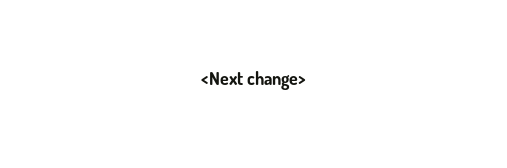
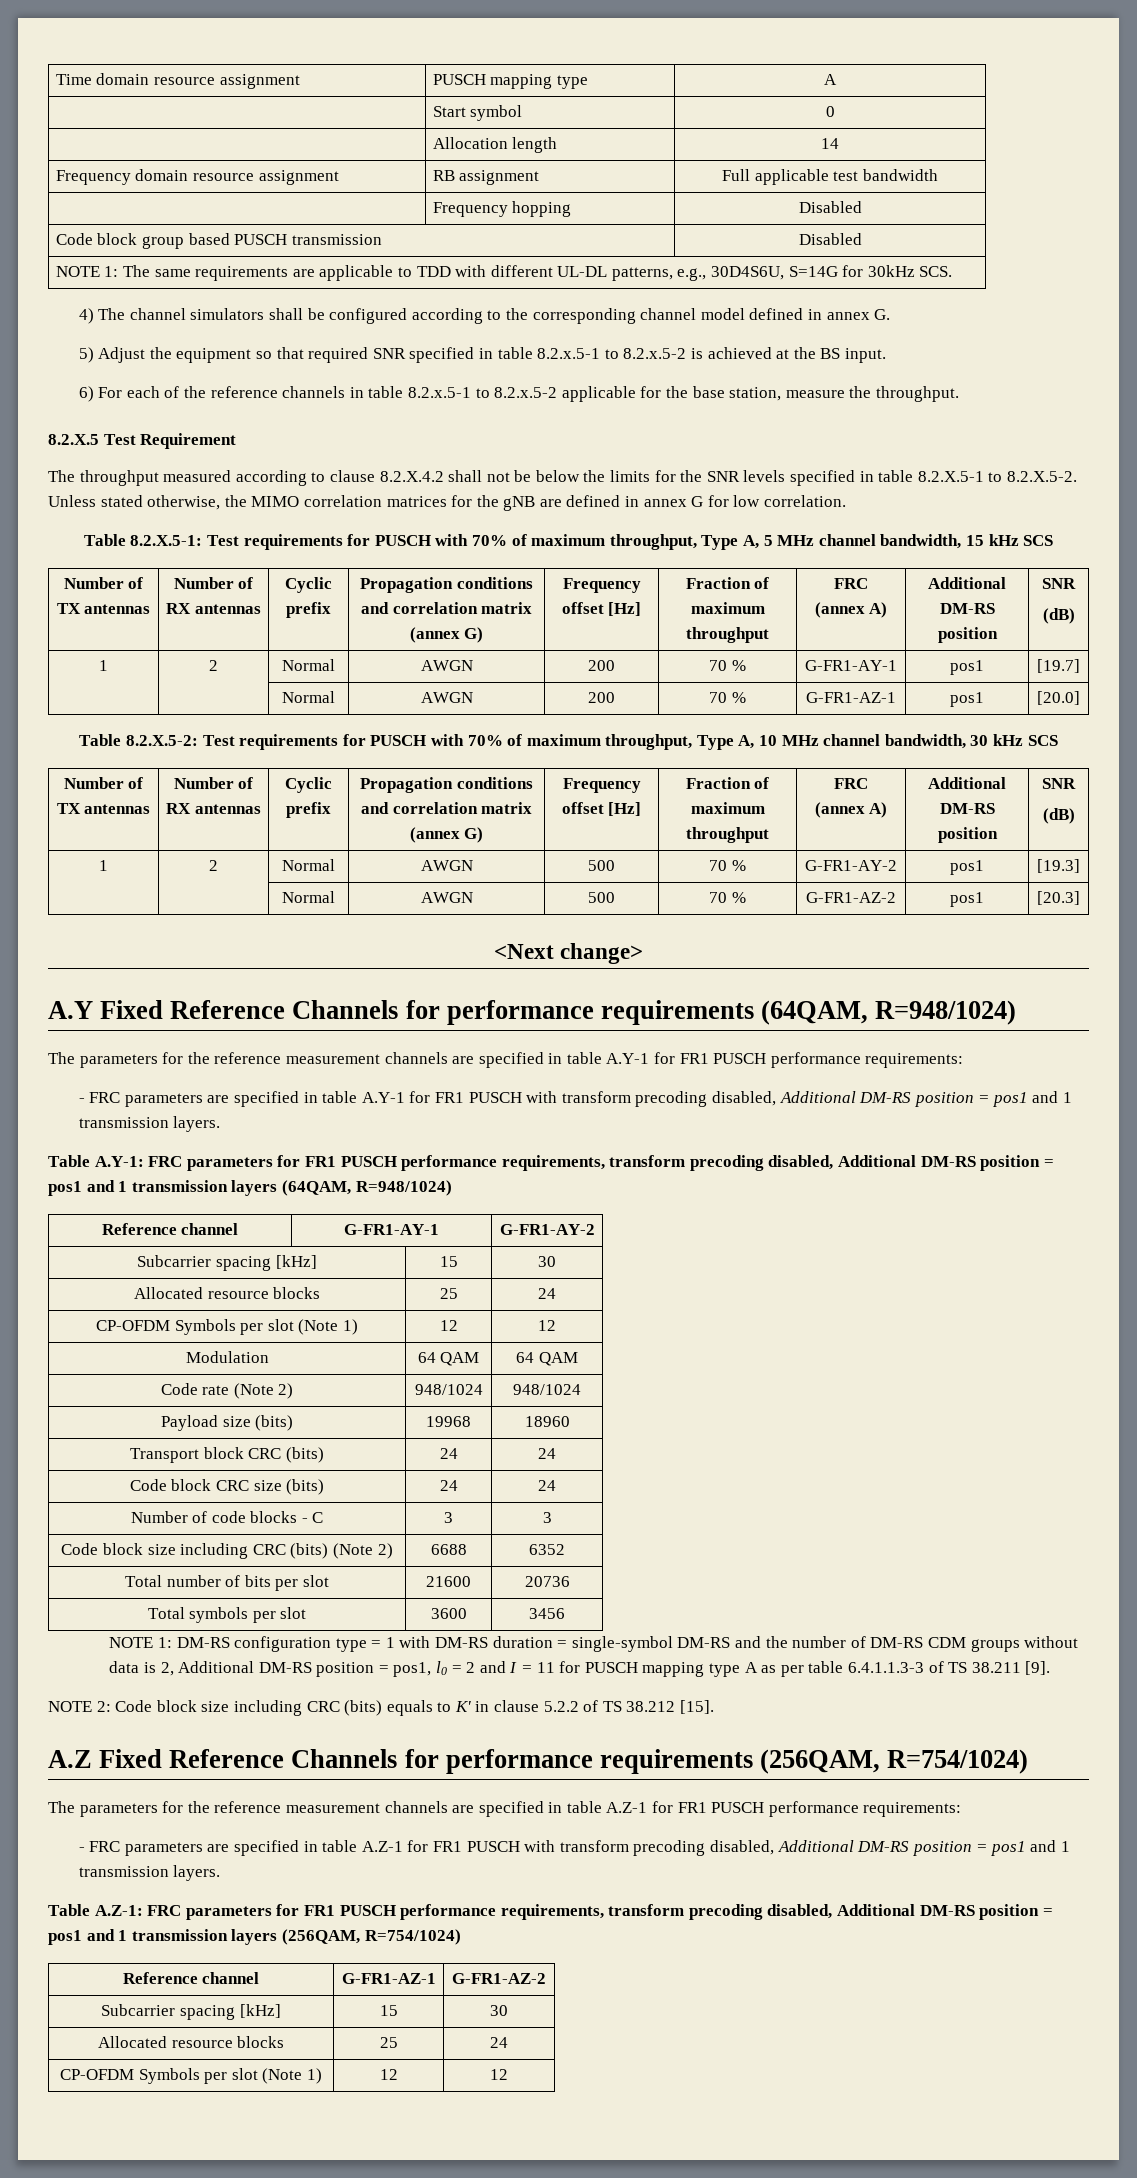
+ Time domain resource assignment | PUSCH mapping type | A
+ | Start symbol | 0
+ | Allocation length | 14
+ Frequency domain resource assignment | RB assignment | Full applicable test bandwidth
+ | Frequency hopping | Disabled
+ Code block group based PUSCH transmission | Disabled
+ NOTE 1: The same requirements are applicable to TDD with different UL-DL patterns, e.g., 30D4S6U, S=14G for 30kHz SCS.
+ 4) The channel simulators shall be configured according to the corresponding channel model defined in annex G.
+ 5) Adjust the equipment so that required SNR specified in table 8.2.x.5-1 to 8.2.x.5-2 is achieved at the BS input.
+ 6) For each of the reference channels in table 8.2.x.5-1 to 8.2.x.5-2 applicable for the base station, measure the throughput.
+ 8.2.X.5 Test Requirement
+ The throughput measured according to clause 8.2.X.4.2 shall not be below the limits for the SNR levels specified in table 8.2.X.5-1 to 8.2.X.5-2. Unless stated otherwise, the MIMO correlation matrices for the gNB are defined in annex G for low correlation.
+ Table 8.2.X.5-1: Test requirements for PUSCH with 70% of maximum throughput, Type A, 5 MHz channel bandwidth, 15 kHz SCS
+ Number of TX antennas | Number of RX antennas | Cyclic prefix | Propagation conditions and correlation matrix (annex G) | Frequency offset [Hz] | Fraction of maximum throughput | FRC
+ (annex A) | Additional DM-RS position | SNR
+ (dB)
+ 1 | 2 | Normal | AWGN | 200 | 70 % | G-FR1-AY-1 | pos1 | [19.7]
+ | | Normal | AWGN | 200 | 70 % | G-FR1-AZ-1 | pos1 | [20.0]
+ Table 8.2.X.5-2: Test requirements for PUSCH with 70% of maximum throughput, Type A, 10 MHz channel bandwidth, 30 kHz SCS
+ Number of TX antennas | Number of RX antennas | Cyclic prefix | Propagation conditions and correlation matrix (annex G) | Frequency offset [Hz] | Fraction of maximum throughput | FRC
+ (annex A) | Additional DM-RS position | SNR
+ (dB)
+ 1 | 2 | Normal | AWGN | 500 | 70 % | G-FR1-AY-2 | pos1 | [19.3]
+ | | Normal | AWGN | 500 | 70 % | G-FR1-AZ-2 | pos1 | [20.3]
  <Next change>
+ A.Y Fixed Reference Channels for performance requirements (64QAM, R=948/1024)
+ The parameters for the reference measurement channels are specified in table A.Y-1 for FR1 PUSCH performance requirements:
+ - FRC parameters are specified in table A.Y-1 for FR1 PUSCH with transform precoding disabled, Additional DM-RS position = pos1 and 1 transmission layers.
+ Table A.Y-1: FRC parameters for FR1 PUSCH performance requirements, transform precoding disabled, Additional DM-RS position = pos1 and 1 transmission layers (64QAM, R=948/1024)
+ Reference channel | G-FR1-AY-1 | G-FR1-AY-2
+ Subcarrier spacing [kHz] | 15 | 30
+ Allocated resource blocks | 25 | 24
+ CP-OFDM Symbols per slot (Note 1) | 12 | 12
+ Modulation | 64 QAM | 64 QAM
+ Code rate (Note 2) | 948/1024 | 948/1024
+ Payload size (bits) | 19968 | 18960
+ Transport block CRC (bits) | 24 | 24
+ Code block CRC size (bits) | 24 | 24
+ Number of code blocks - C | 3 | 3
+ Code block size including CRC (bits) (Note 2) | 6688 | 6352
+ Total number of bits per slot | 21600 | 20736
+ Total symbols per slot | 3600 | 3456
+ NOTE 1: DM-RS configuration type = 1 with DM-RS duration = single-symbol DM-RS and the number of DM-RS CDM groups without data is 2, Additional DM-RS position = pos1, l0 = 2 and I = 11 for PUSCH mapping type A as per table 6.4.1.1.3-3 of TS 38.211 [9].
+ NOTE 2: Code block size including CRC (bits) equals to K' in clause 5.2.2 of TS 38.212 [15].
+ A.Z Fixed Reference Channels for performance requirements (256QAM, R=754/1024)
+ The parameters for the reference measurement channels are specified in table A.Z-1 for FR1 PUSCH performance requirements:
+ - FRC parameters are specified in table A.Z-1 for FR1 PUSCH with transform precoding disabled, Additional DM-RS position = pos1 and 1 transmission layers.
+ Table A.Z-1: FRC parameters for FR1 PUSCH performance requirements, transform precoding disabled, Additional DM-RS position = pos1 and 1 transmission layers (256QAM, R=754/1024)
+ Reference channel | G-FR1-AZ-1 | G-FR1-AZ-2
+ Subcarrier spacing [kHz] | 15 | 30
+ Allocated resource blocks | 25 | 24
+ CP-OFDM Symbols per slot (Note 1) | 12 | 12

